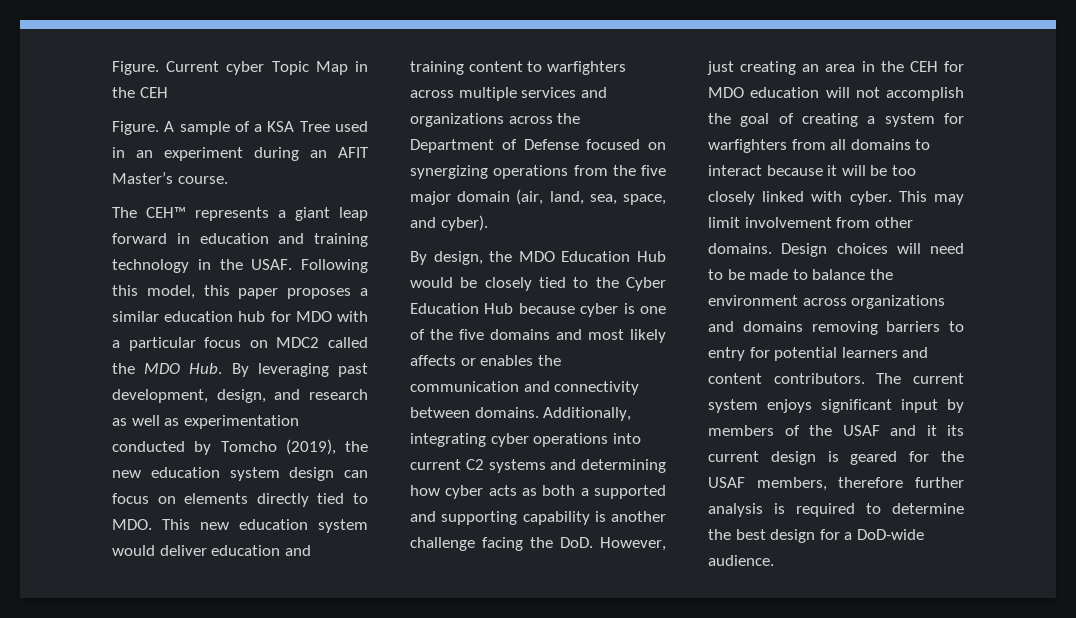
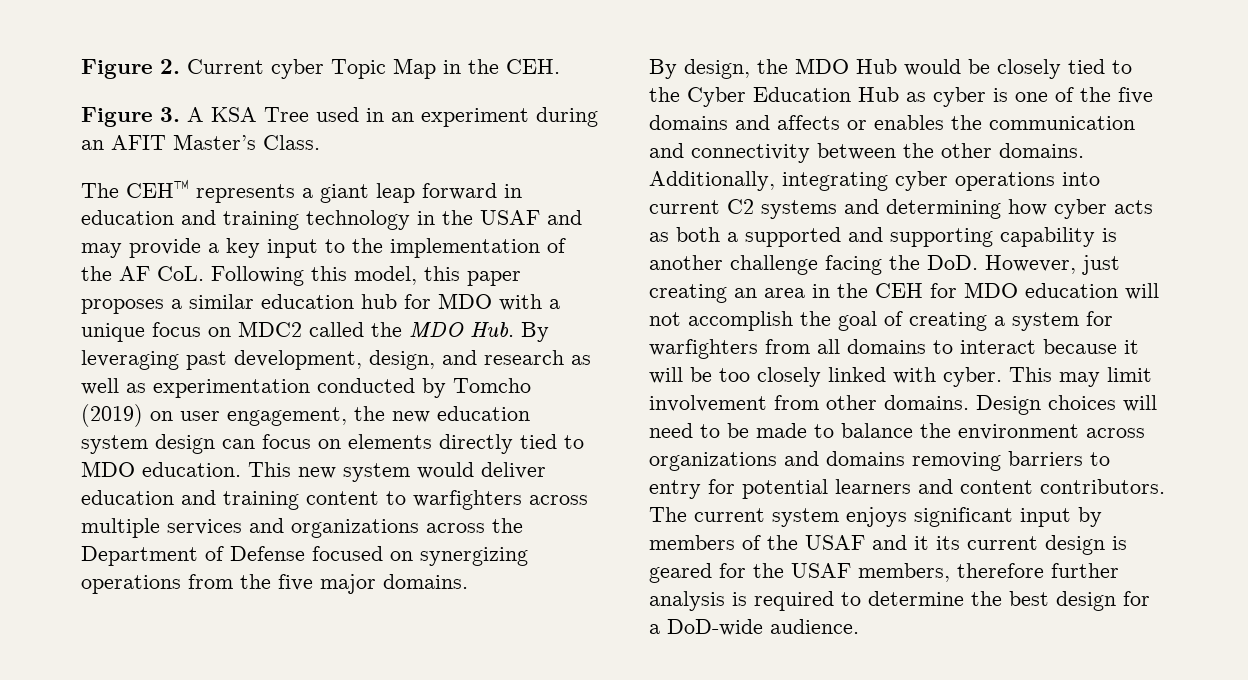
- Figure. Current cyber Topic Map in the CEH
- Figure. A sample of a KSA Tree used in an experiment during an AFIT Master’s course.
+ Figure 2. Current cyber Topic Map in the CEH.
+ Figure 3. A KSA Tree used in an experiment during an AFIT Master’s Class.
- The CEH™ represents a giant leap forward in education and training technology in the USAF. Following this model, this paper proposes a similar education hub for MDO with a particular focus on MDC2 called the MDO Hub. By leveraging past development, design, and research as well as experimentation conducted by Tomcho (2019), the new education system design can focus on elements directly tied to MDO. This new education system would deliver education and training content to warfighters across multiple services and organizations across the Department of Defense focused on synergizing operations from the five major domain (air, land, sea, space, and cyber).
+ The CEH™ represents a giant leap forward in education and training technology in the USAF and may provide a key input to the implementation of the AF CoL. Following this model, this paper proposes a similar education hub for MDO with a unique focus on MDC2 called the MDO Hub. By leveraging past development, design, and research as well as experimentation conducted by Tomcho (2019) on user engagement, the new education system design can focus on elements directly tied to MDO education. This new system would deliver education and training content to warfighters across multiple services and organizations across the Department of Defense focused on synergizing operations from the five major domains.
- By design, the MDO Education Hub would be closely tied to the Cyber Education Hub because cyber is one of the five domains and most likely affects or enables the communication and connectivity between domains.
+ By design, the MDO Hub would be closely tied to the Cyber Education Hub as cyber is one of the five domains and affects or enables the communication and connectivity between the other domains.

